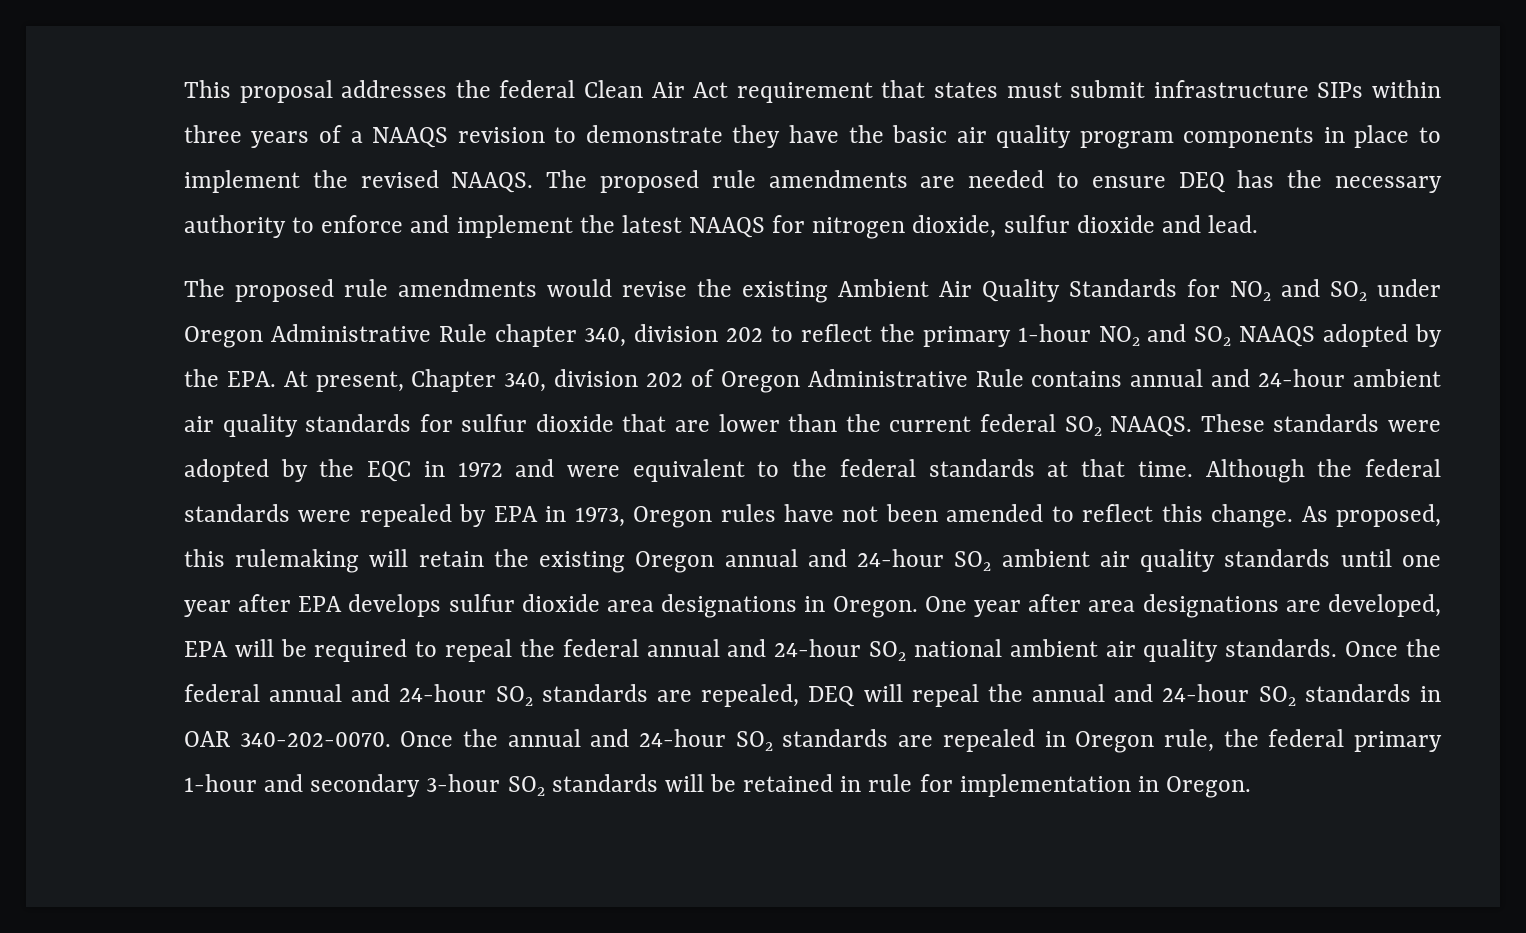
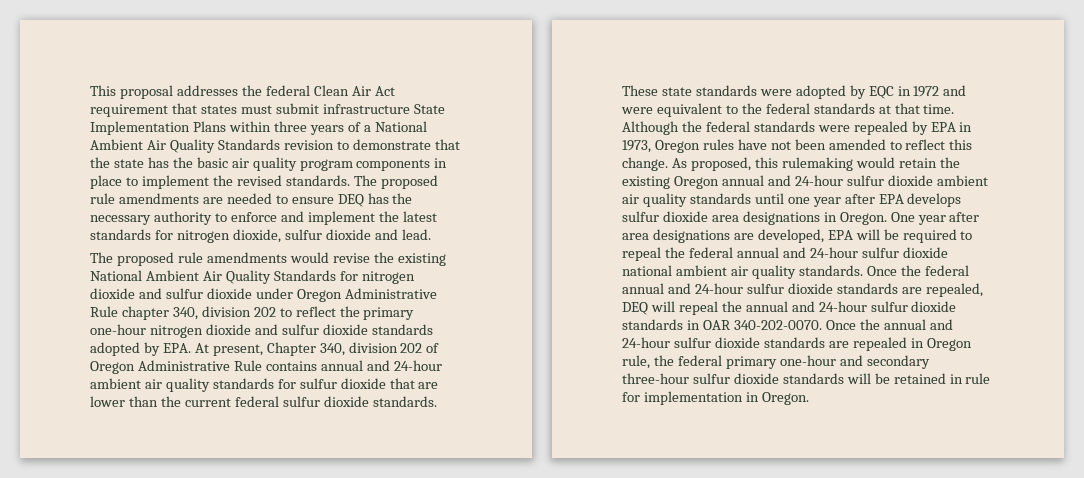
- This proposal addresses the federal Clean Air Act requirement that states must submit infrastructure SIPs within three years of a NAAQS revision to demonstrate they have the basic air quality program components in place to implement the revised NAAQS.
+ This proposal addresses the federal Clean Air Act requirement that states must submit infrastructure State Implementation Plans within three years of a National Ambient Air Quality Standards revision to demonstrate that the state has the basic air quality program components in place to implement the revised standards.
- The proposed rule amendments are needed to ensure DEQ has the necessary authority to enforce and implement the latest NAAQS for nitrogen dioxide, sulfur dioxide and lead.
+ The proposed rule amendments are needed to ensure DEQ has the necessary authority to enforce and implement the latest standards for nitrogen dioxide, sulfur dioxide and lead.
- The proposed rule amendments would revise the existing Ambient Air Quality Standards for NO2 and SO2 under Oregon Administrative Rule chapter 340, division 202 to reflect the primary 1-hour NO2 and SO2 NAAQS adopted by the EPA. At present, Chapter 340, division 202 of Oregon Administrative Rule contains annual and 24-hour ambient air quality standards for sulfur dioxide that are lower than the current federal SO2 NAAQS. These standards were adopted by the EQC in 1972 and were equivalent to the federal standards at that time.
+ The proposed rule amendments would revise the existing National Ambient Air Quality Standards for nitrogen dioxide and sulfur dioxide under Oregon Administrative Rule chapter 340, division 202 to reflect the primary one-hour nitrogen dioxide and sulfur dioxide standards adopted by EPA. At present, Chapter 340, division 202 of Oregon Administrative Rule contains annual and 24-hour ambient air quality standards for sulfur dioxide that are lower than the current federal sulfur dioxide standards. These state standards were adopted by EQC in 1972 and were equivalent to the federal standards at that time.
- As proposed, this rulemaking will retain the existing Oregon annual and 24-hour SO2 ambient air quality standards until one year after EPA develops sulfur dioxide area designations in Oregon.
+ As proposed, this rulemaking would retain the existing Oregon annual and 24-hour sulfur dioxide ambient air quality standards until one year after EPA develops sulfur dioxide area designations in Oregon.
- One year after area designations are developed, EPA will be required to repeal the federal annual and 24-hour SO2 national ambient air quality standards.
+ One year after area designations are developed, EPA will be required to repeal the federal annual and 24-hour sulfur dioxide national ambient air quality standards.
- Once the federal annual and 24-hour SO2 standards are repealed, DEQ will repeal the annual and 24-hour SO2 standards in OAR 340-202-0070.
+ Once the federal annual and 24-hour sulfur dioxide standards are repealed, DEQ will repeal the annual and 24-hour sulfur dioxide standards in OAR 340-202-0070.
- Once the annual and 24-hour SO2 standards are repealed in Oregon rule, the federal primary 1-hour and secondary 3-hour SO2 standards will be retained in rule for implementation in Oregon.
+ Once the annual and 24-hour sulfur dioxide standards are repealed in Oregon rule, the federal primary one-hour and secondary three-hour sulfur dioxide standards will be retained in rule for implementation in Oregon.

